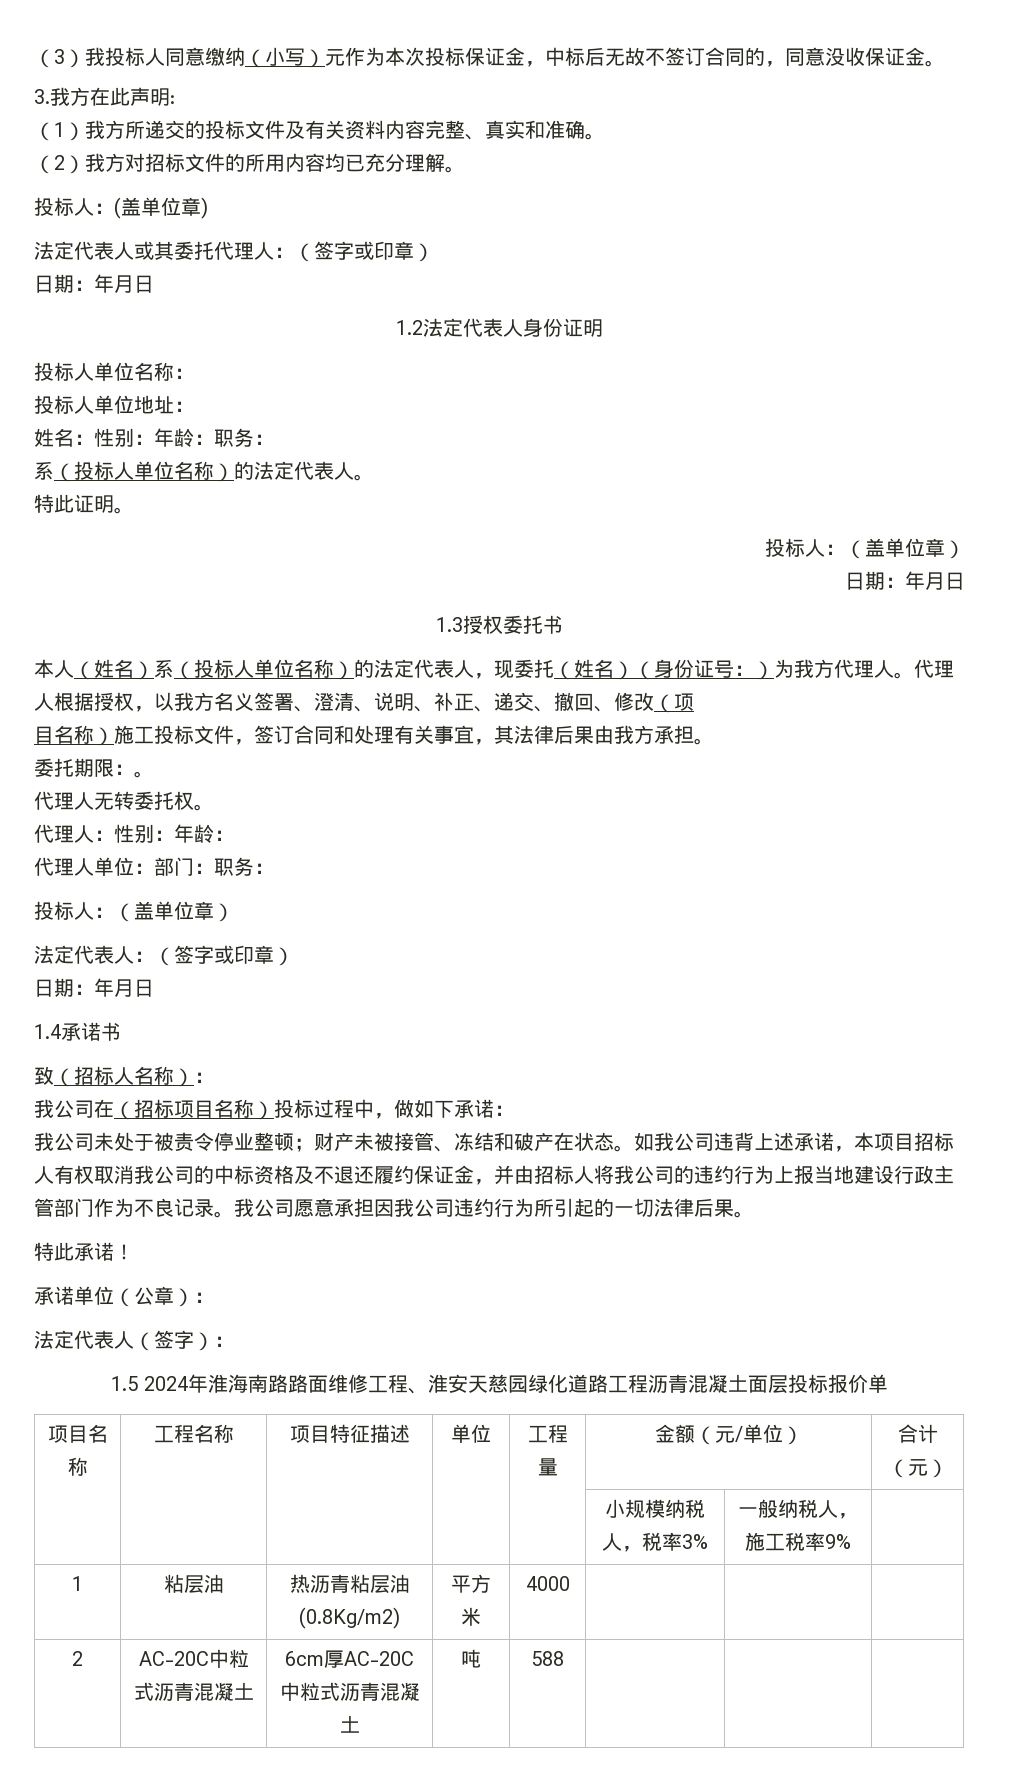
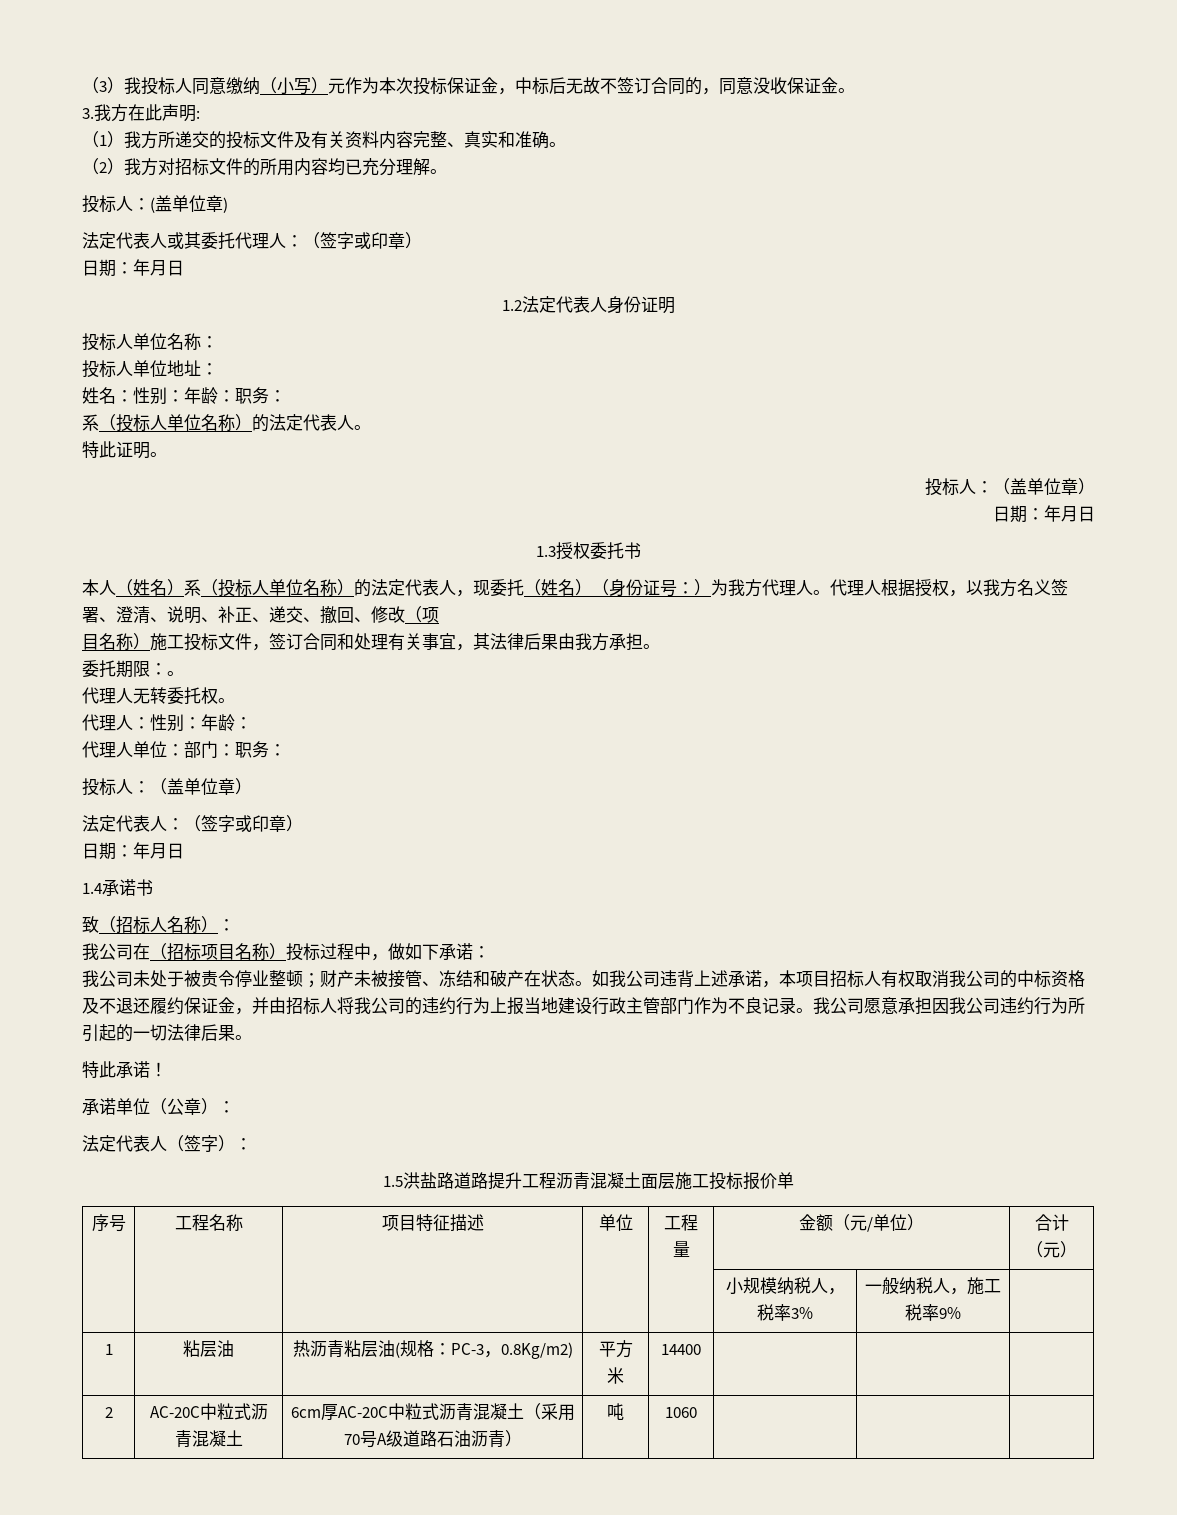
- 1.5 2024年淮海南路路面维修工程、淮安天慈园绿化道路工程沥青混凝土面层投标报价单
+ 1.5洪盐路道路提升工程沥青混凝土面层施工投标报价单
- 项目名称 | 工程名称 | 项目特征描述 | 单位 | 工程量 | 金额（元/单位） | 合计（元）
+ 序号 | 工程名称 | 项目特征描述 | 单位 | 工程量 | 金额（元/单位） | 合计（元）
- 1 | 粘层油 | 热沥青粘层油(0.8Kg/m2) | 平方米 | 4000 | | |
+ 1 | 粘层油 | 热沥青粘层油(规格：PC-3，0.8Kg/m2) | 平方米 | 14400 | | |
- 2 | AC-20C中粒式沥青混凝土 | 6cm厚AC-20C中粒式沥青混凝土 | 吨 | 588 | | |
+ 2 | AC-20C中粒式沥青混凝土 | 6cm厚AC-20C中粒式沥青混凝土（采用70号A级道路石油沥青） | 吨 | 1060 | | |

